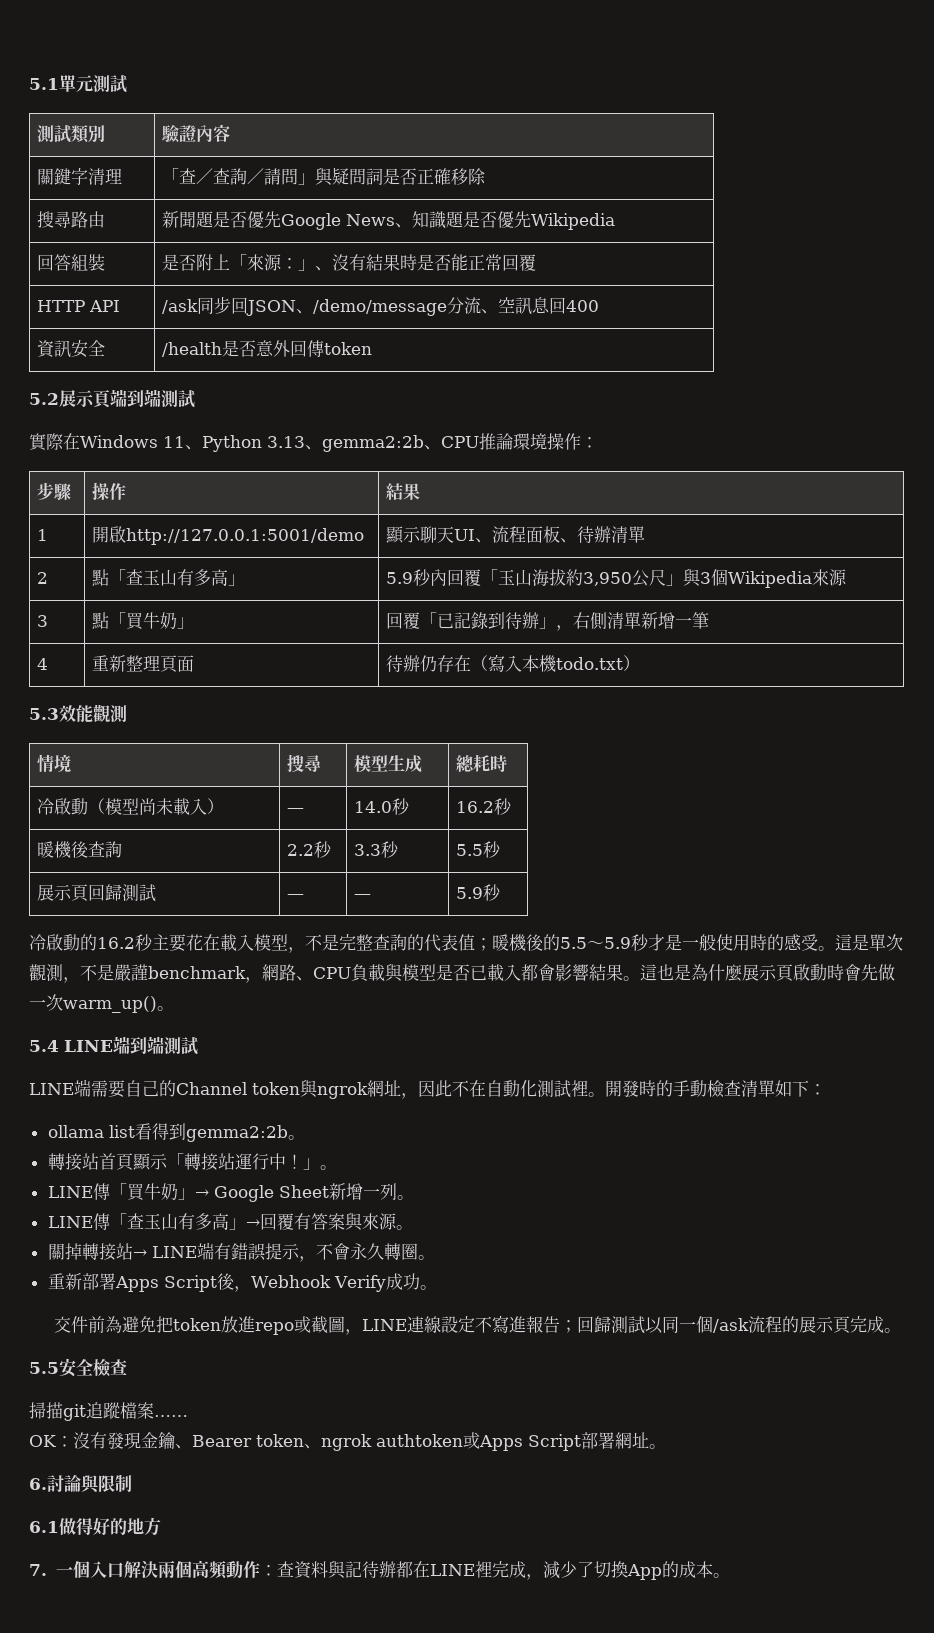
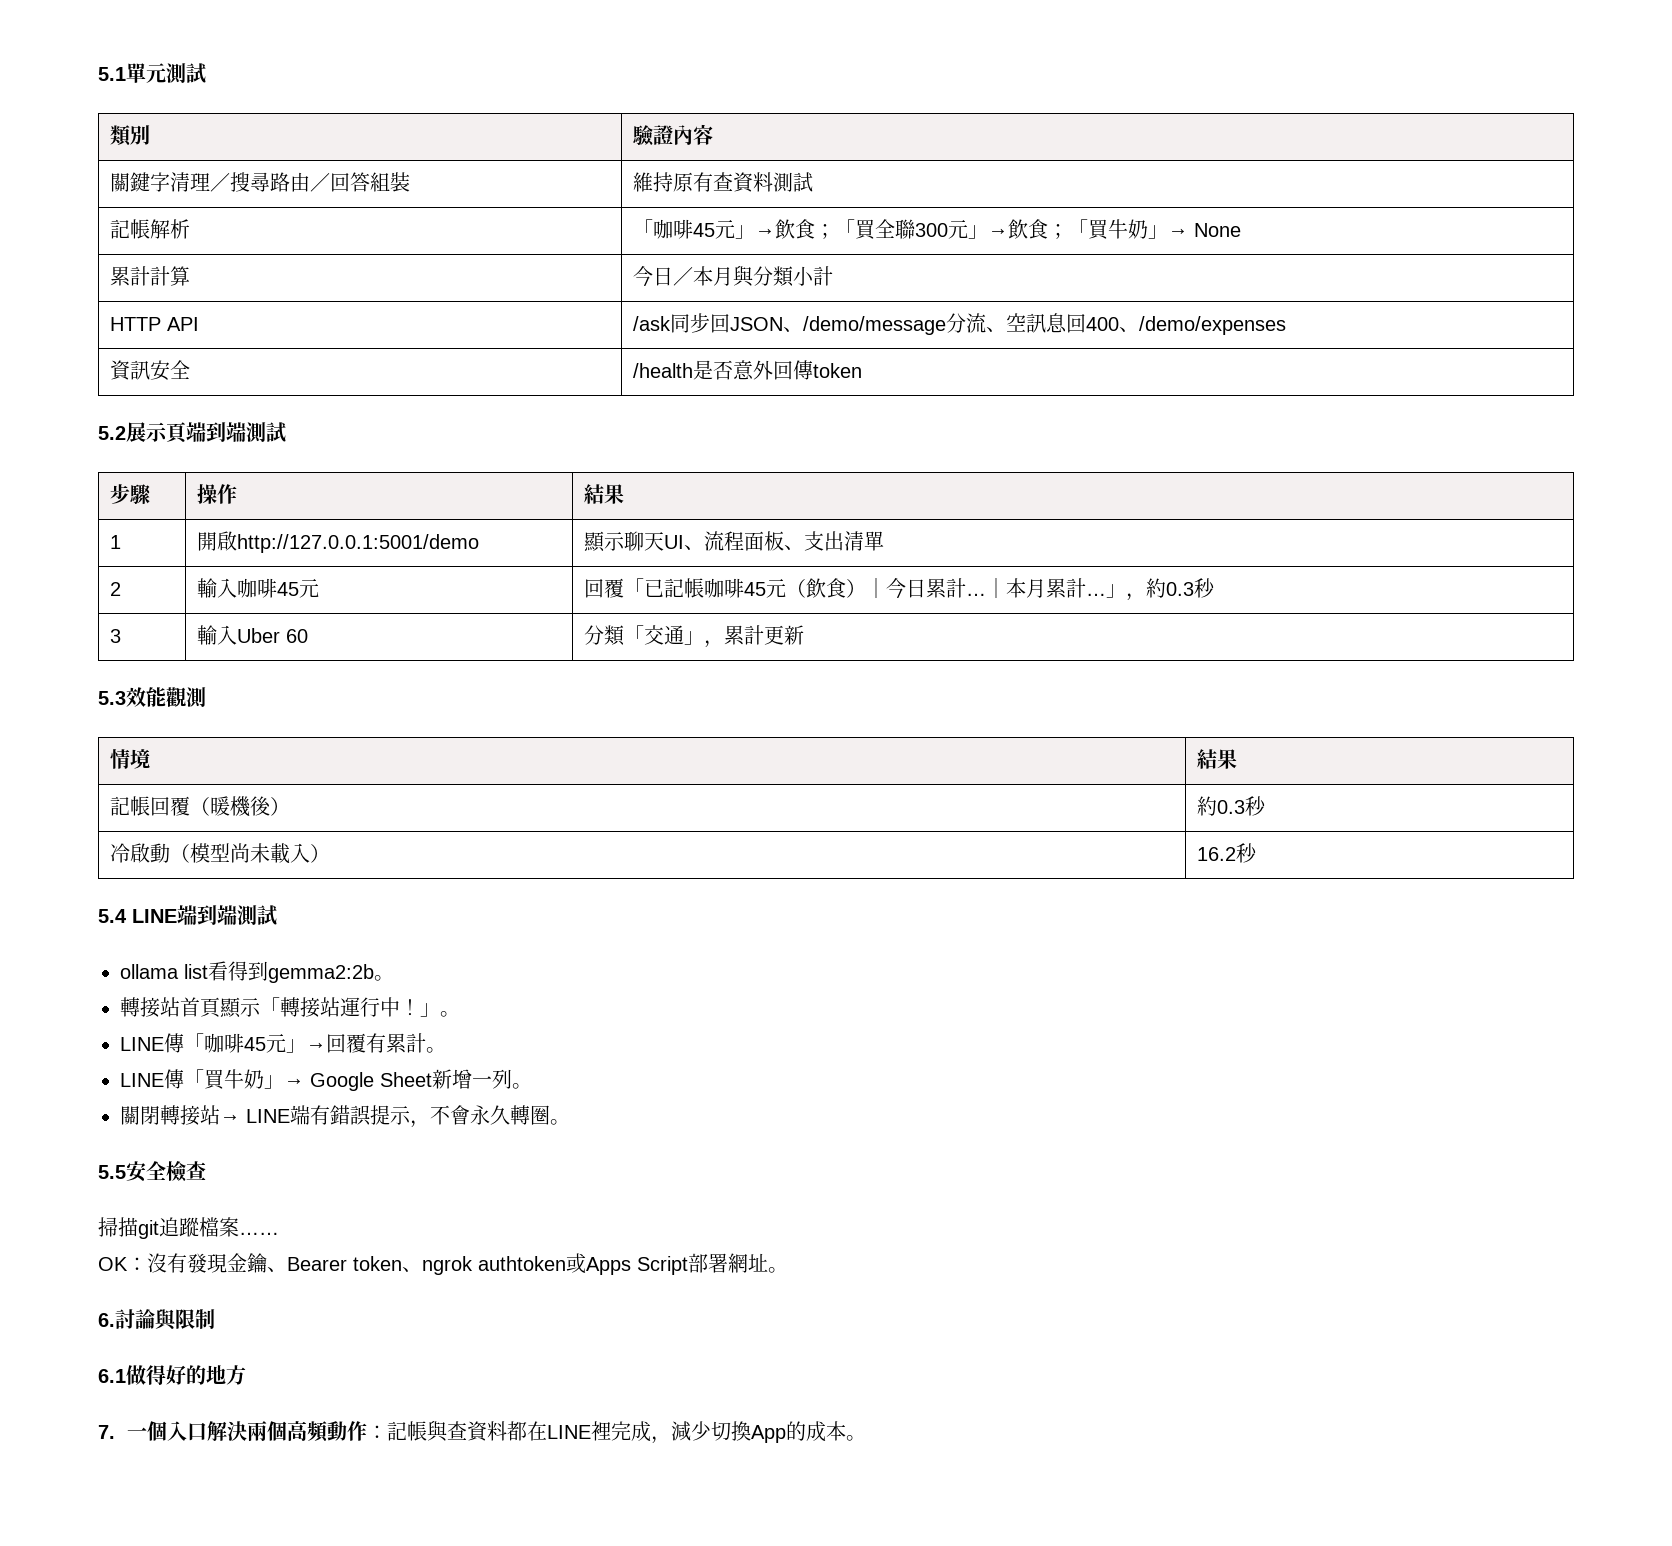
- 測試類別 | 驗證內容
+ 類別 | 驗證內容
- 關鍵字清理 | 「查／查詢／請問」與疑問詞是否正確移除
- 搜尋路由 | 新聞題是否優先Google News、知識題是否優先Wikipedia
- 回答組裝 | 是否附上「來源：」、沒有結果時是否能正常回覆
+ 關鍵字清理／搜尋路由／回答組裝 | 維持原有查資料測試
+ 記帳解析 | 「咖啡45元」→飲食；「買全聯300元」→飲食；「買牛奶」→ None
+ 累計計算 | 今日／本月與分類小計
- HTTP API | /ask同步回JSON、/demo/message分流、空訊息回400
+ HTTP API | /ask同步回JSON、/demo/message分流、空訊息回400、/demo/expenses
- 實際在Windows 11、Python 3.13、gemma2:2b、CPU推論環境操作：
- 1 | 開啟http://127.0.0.1:5001/demo | 顯示聊天UI、流程面板、待辦清單
+ 1 | 開啟http://127.0.0.1:5001/demo | 顯示聊天UI、流程面板、支出清單
- 2 | 點「查玉山有多高」 | 5.9秒內回覆「玉山海拔約3,950公尺」與3個Wikipedia來源
- 3 | 點「買牛奶」 | 回覆「已記錄到待辦」，右側清單新增一筆
- 4 | 重新整理頁面 | 待辦仍存在（寫入本機todo.txt）
+ 2 | 輸入咖啡45元 | 回覆「已記帳咖啡45元（飲食）｜今日累計…｜本月累計…」，約0.3秒
+ 3 | 輸入Uber 60 | 分類「交通」，累計更新
  5.3效能觀測
- 情境 | 搜尋 | 模型生成 | 總耗時
+ 情境 | 結果
+ 記帳回覆（暖機後） | 約0.3秒
- 冷啟動（模型尚未載入） | — | 14.0秒 | 16.2秒
- 暖機後查詢 | 2.2秒 | 3.3秒 | 5.5秒
- 展示頁回歸測試 | — | — | 5.9秒
- 冷啟動的16.2秒主要花在載入模型，不是完整查詢的代表值；暖機後的5.5～5.9秒才是一般使用時的感受。這是單次觀測，不是嚴謹benchmark，網路、CPU負載與模型是否已載入都會影響結果。這也是為什麼展示頁啟動時會先做一次warm_up()。
+ 冷啟動（模型尚未載入） | 16.2秒
- LINE端需要自己的Channel token與ngrok網址，因此不在自動化測試裡。開發時的手動檢查清單如下：
+ LINE傳「咖啡45元」→回覆有累計。
- LINE傳「查玉山有多高」→回覆有答案與來源。
- 關掉轉接站→ LINE端有錯誤提示，不會永久轉圈。
+ 關閉轉接站→ LINE端有錯誤提示，不會永久轉圈。
- 重新部署Apps Script後，Webhook Verify成功。
- 交件前為避免把token放進repo或截圖，LINE連線設定不寫進報告；回歸測試以同一個/ask流程的展示頁完成。
- 7.一個入口解決兩個高頻動作：查資料與記待辦都在LINE裡完成，減少了切換App的成本。
+ 7.一個入口解決兩個高頻動作：記帳與查資料都在LINE裡完成，減少切換App的成本。

